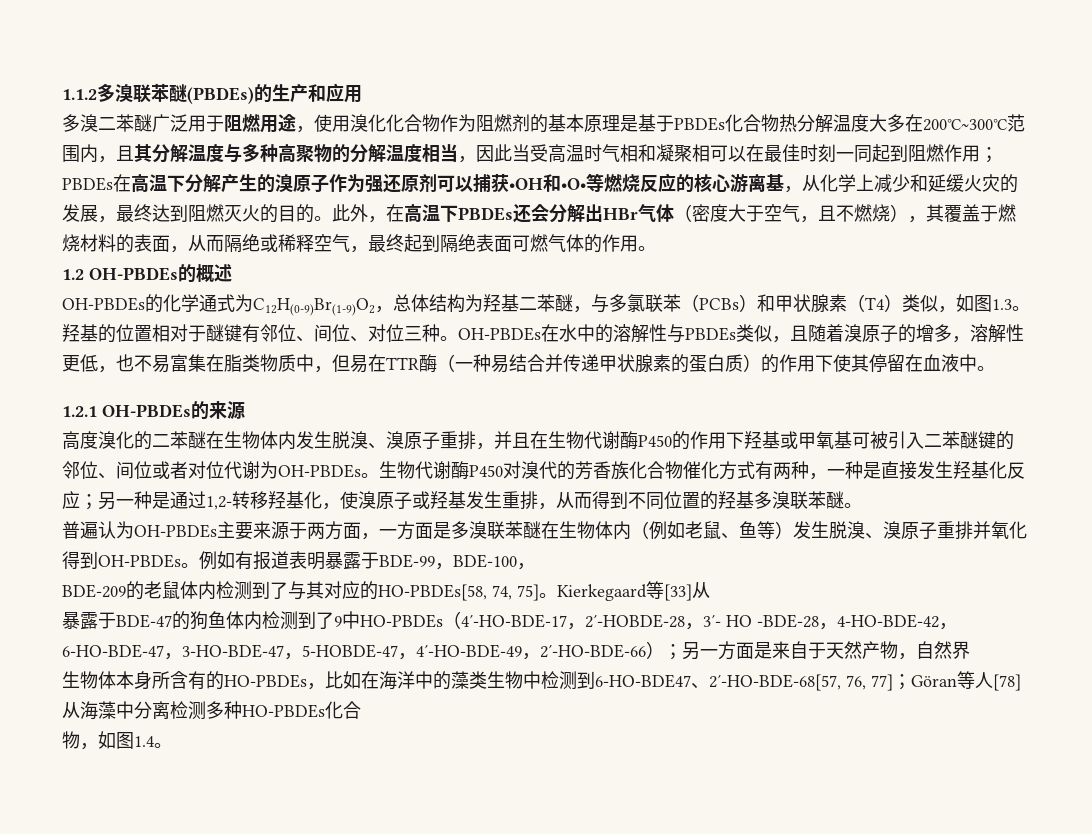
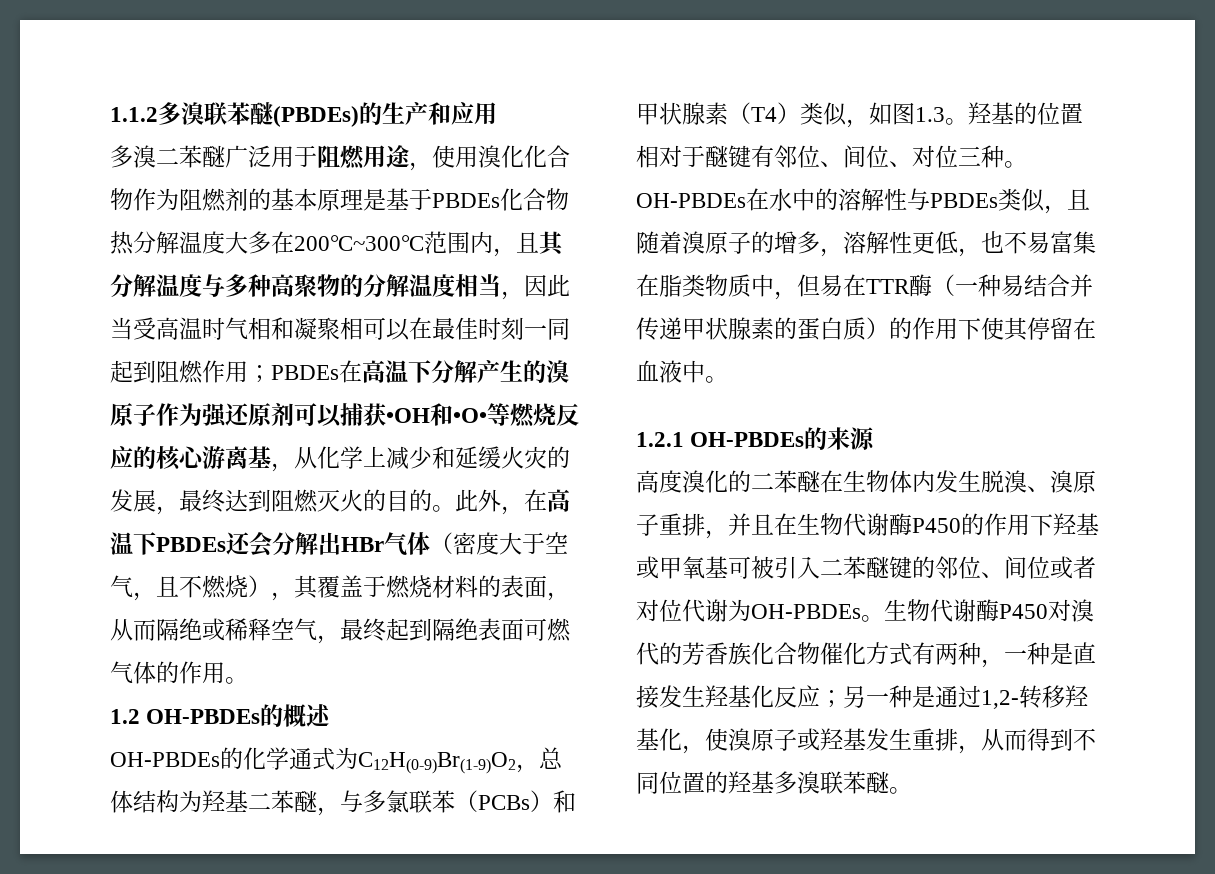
- 普遍认为OH-PBDEs主要来源于两方面，一方面是多溴联苯醚在生物体内（例如老鼠、鱼等）发生脱溴、溴原子重排并氧化得到OH-PBDEs。例如有报道表明暴露于BDE-99，BDE-100，
- BDE-209的老鼠体内检测到了与其对应的HO-PBDEs[58, 74, 75]。Kierkegaard等[33]从
- 暴露于BDE-47的狗鱼体内检测到了9中HO-PBDEs（4′-HO-BDE-17，2′-HOBDE-28，3′- HO -BDE-28，4-HO-BDE-42，6-HO-BDE-47，3-HO-BDE-47，5-HOBDE-47，4′-HO-BDE-49，2′-HO-BDE-66）；另一方面是来自于天然产物，自然界
- 生物体本身所含有的HO-PBDEs，比如在海洋中的藻类生物中检测到6-HO-BDE47、2′-HO-BDE-68[57, 76, 77]；Göran等人[78]从海藻中分离检测多种HO-PBDEs化合
- 物，如图1.4。

